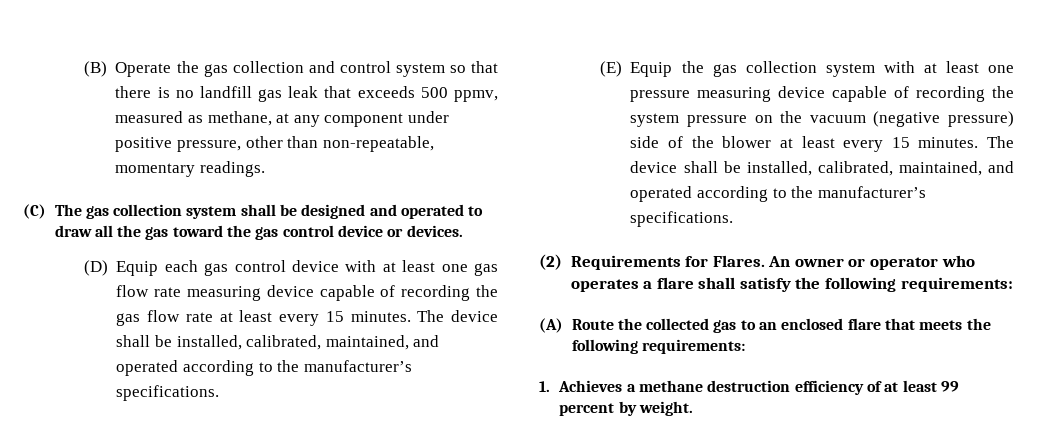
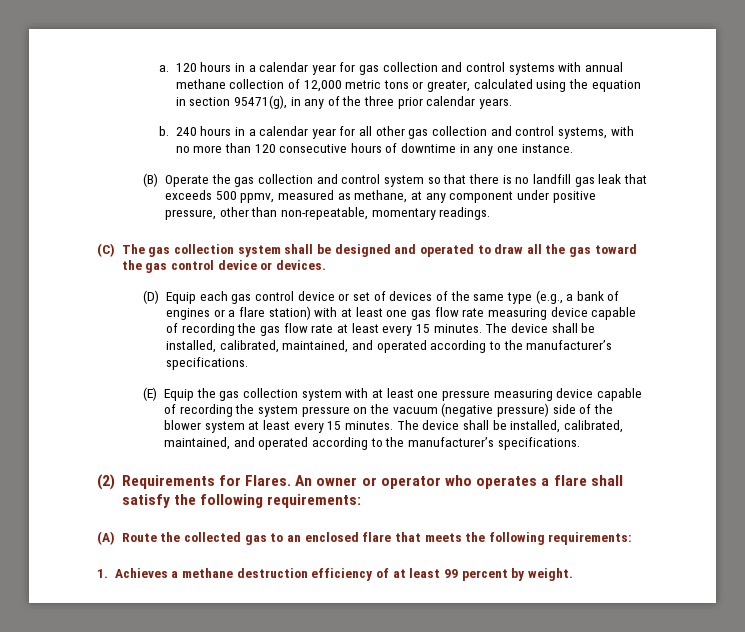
+ a. 120 hours in a calendar year for gas collection and control systems with annual methane collection of 12,000 metric tons or greater, calculated using the equation in section 95471(g), in any of the three prior calendar years.
+ b. 240 hours in a calendar year for all other gas collection and control systems, with no more than 120 consecutive hours of downtime in any one instance.
- (D) Equip each gas control device with at least one gas flow rate measuring device capable of recording the gas flow rate at least every 15 minutes.
+ (D) Equip each gas control device or set of devices of the same type (e.g., a bank of engines or a flare station) with at least one gas flow rate measuring device capable of recording the gas flow rate at least every 15 minutes.
- (E) Equip the gas collection system with at least one pressure measuring device capable of recording the system pressure on the vacuum (negative pressure) side of the blower at least every 15 minutes.
+ (E) Equip the gas collection system with at least one pressure measuring device capable of recording the system pressure on the vacuum (negative pressure) side of the blower system at least every 15 minutes.

